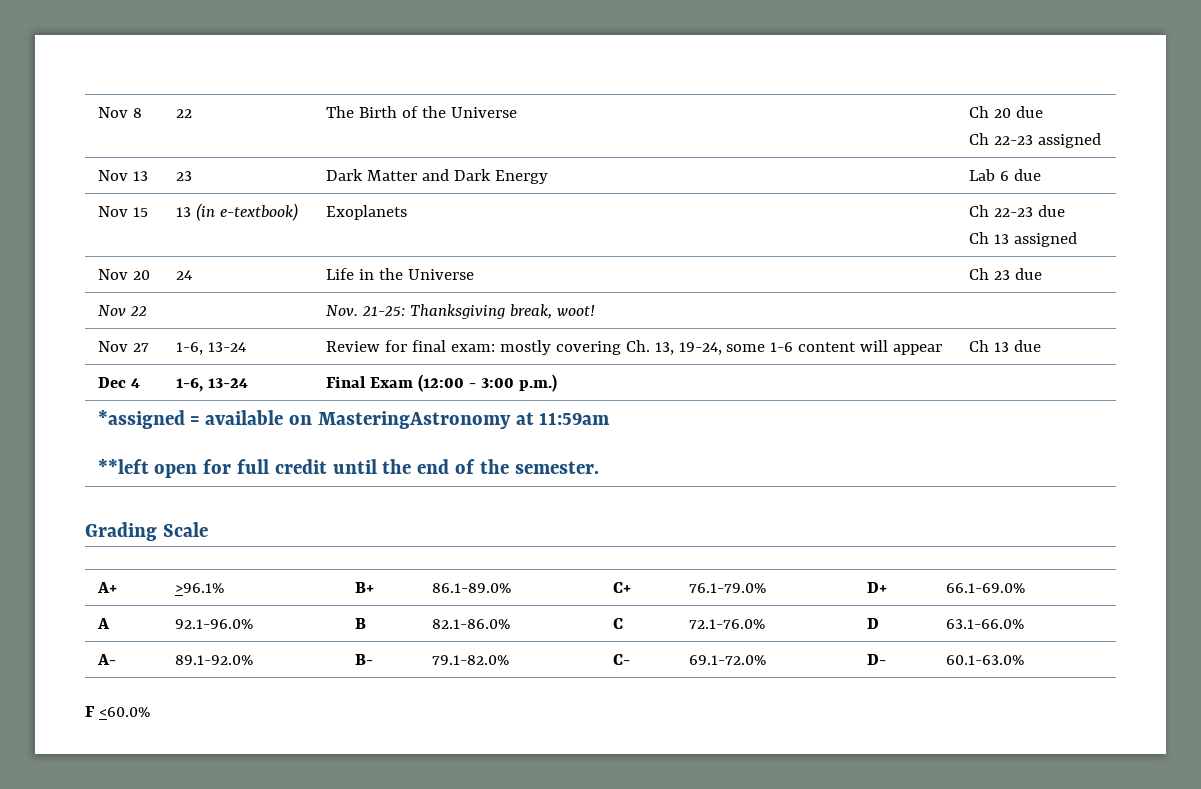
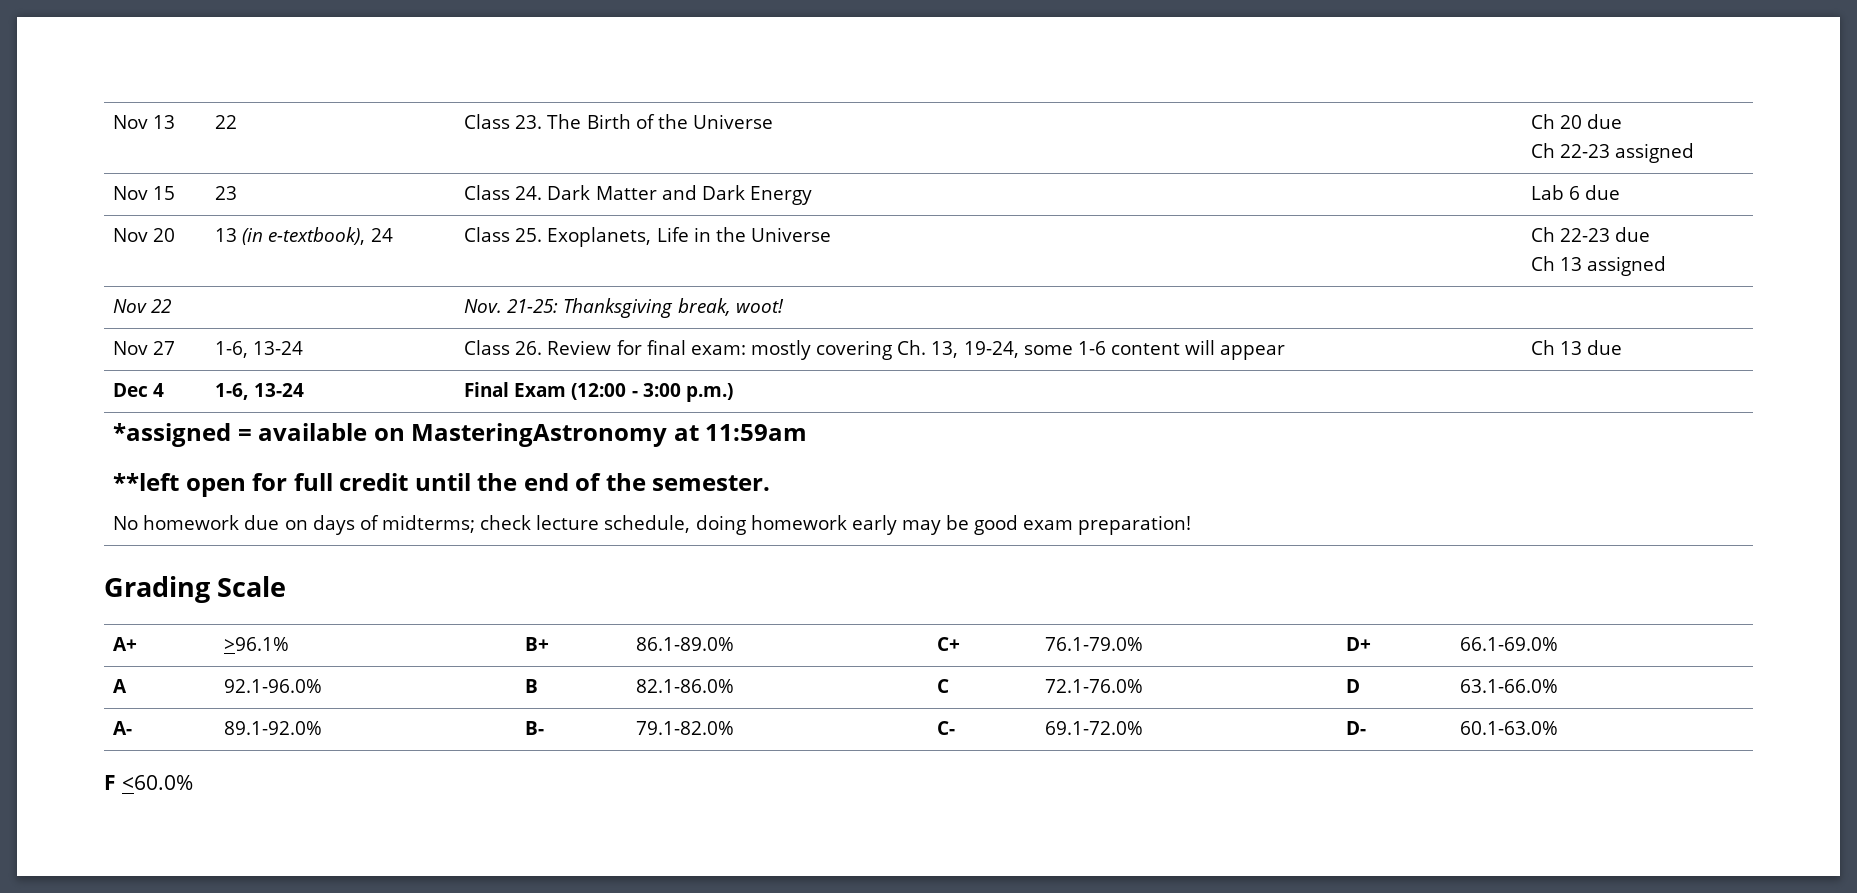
- Nov 8 | 22 | The Birth of the Universe | Ch 20 due
+ Nov 13 | 22 | Class 23. The Birth of the Universe | Ch 20 due
- Nov 13 | 23 | Dark Matter and Dark Energy | Lab 6 due
+ Nov 15 | 23 | Class 24. Dark Matter and Dark Energy | Lab 6 due
- Nov 15 | 13 (in e-textbook) | Exoplanets | Ch 22-23 due
+ Nov 20 | 13 (in e-textbook), 24 | Class 25. Exoplanets, Life in the Universe | Ch 22-23 due
- Nov 20 | 24 | Life in the Universe | Ch 23 due
- Nov 27 | 1-6, 13-24 | Review for final exam: mostly covering Ch. 13, 19-24, some 1-6 content will appear | Ch 13 due
+ Nov 27 | 1-6, 13-24 | Class 26. Review for final exam: mostly covering Ch. 13, 19-24, some 1-6 content will appear | Ch 13 due
  *assigned = available on MasteringAstronomy at 11:59am
  **left open for full credit until the end of the semester.
+ No homework due on days of midterms; check lecture schedule, doing homework early may be good exam preparation!

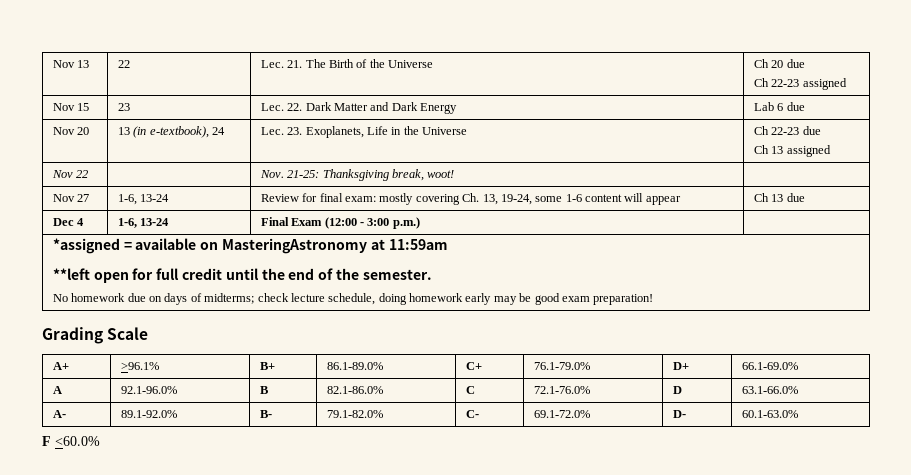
- Nov 13 | 22 | Class 23. The Birth of the Universe | Ch 20 due
+ Nov 13 | 22 | Lec. 21. The Birth of the Universe | Ch 20 due
- Nov 15 | 23 | Class 24. Dark Matter and Dark Energy | Lab 6 due
+ Nov 15 | 23 | Lec. 22. Dark Matter and Dark Energy | Lab 6 due
- Nov 20 | 13 (in e-textbook), 24 | Class 25. Exoplanets, Life in the Universe | Ch 22-23 due
+ Nov 20 | 13 (in e-textbook), 24 | Lec. 23. Exoplanets, Life in the Universe | Ch 22-23 due
- Nov 27 | 1-6, 13-24 | Class 26. Review for final exam: mostly covering Ch. 13, 19-24, some 1-6 content will appear | Ch 13 due
+ Nov 27 | 1-6, 13-24 | Review for final exam: mostly covering Ch. 13, 19-24, some 1-6 content will appear | Ch 13 due

